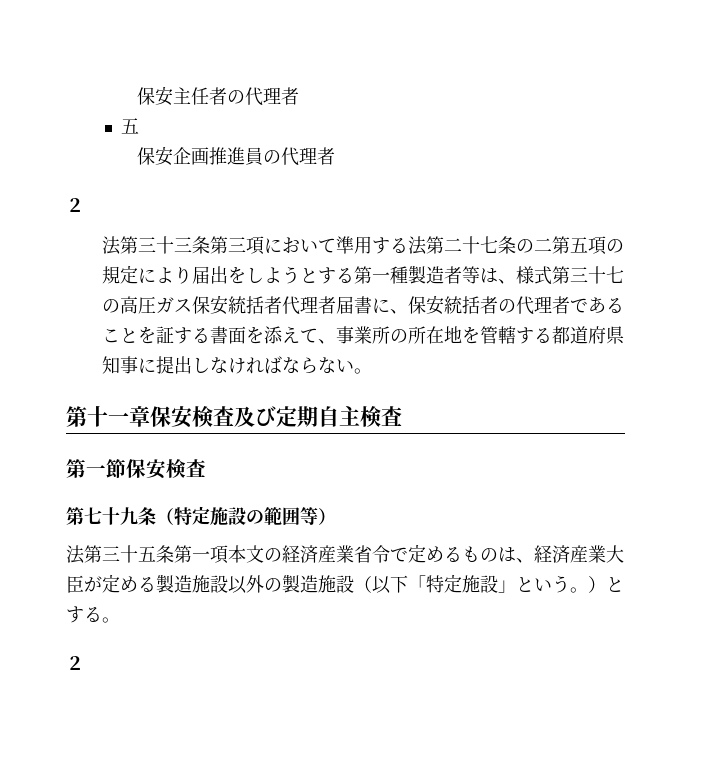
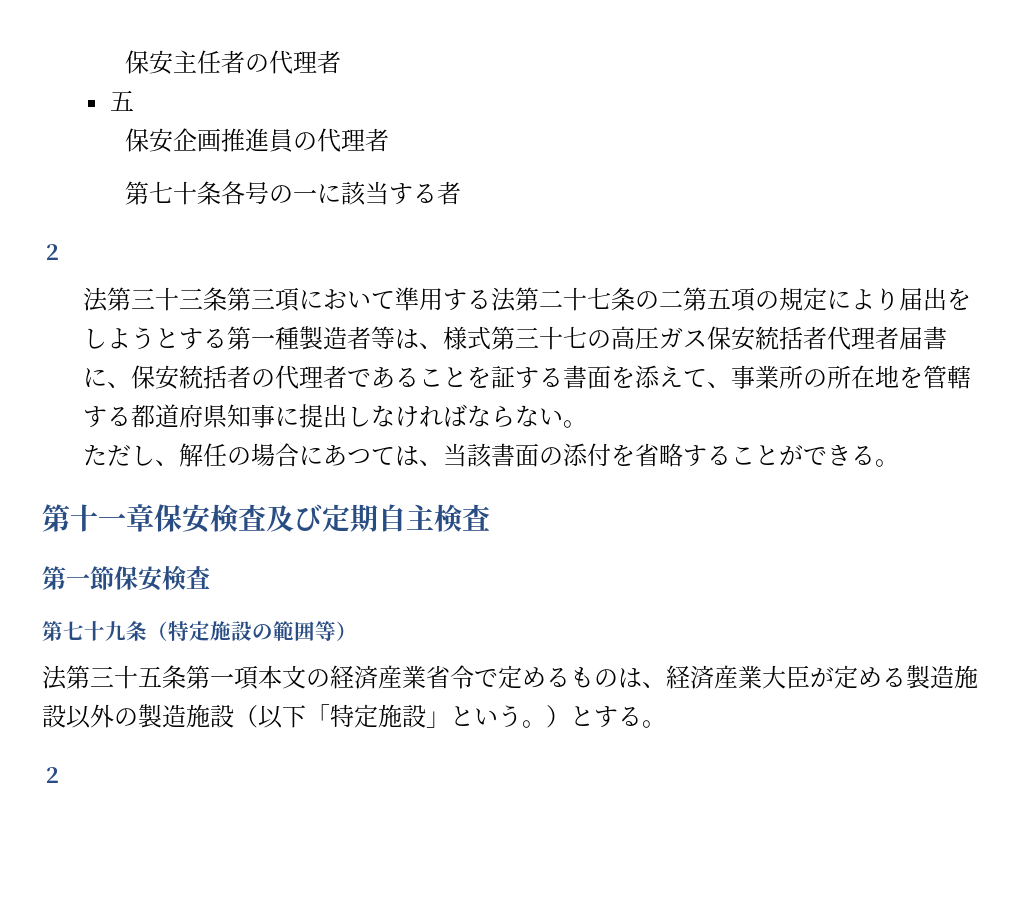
+ 第七十条各号の一に該当する者
+ ただし、解任の場合にあつては、当該書面の添付を省略することができる。

